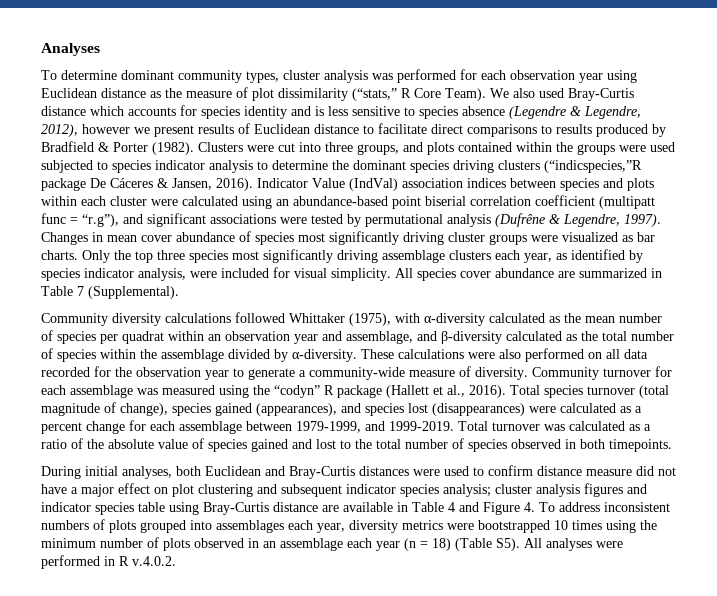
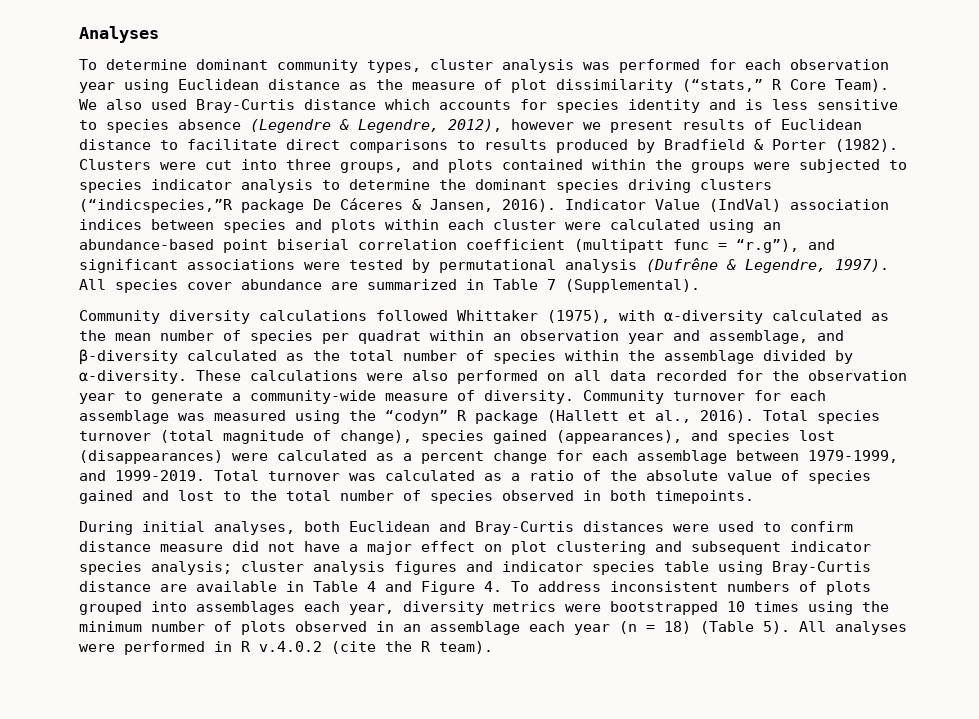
- Clusters were cut into three groups, and plots contained within the groups were used subjected to species indicator analysis to determine the dominant species driving clusters (“indicspecies,”R package De Cáceres & Jansen, 2016).
+ Clusters were cut into three groups, and plots contained within the groups were subjected to species indicator analysis to determine the dominant species driving clusters (“indicspecies,”R package De Cáceres & Jansen, 2016).
- Changes in mean cover abundance of species most significantly driving cluster groups were visualized as bar charts. Only the top three species most significantly driving assemblage clusters each year, as identified by species indicator analysis, were included for visual simplicity.
- cluster analysis figures and indicator species table using Bray-Curtis distance are available in Table 4 and Figure 4. To address inconsistent numbers of plots grouped into assemblages each year, diversity metrics were bootstrapped 10 times using the minimum number of plots observed in an assemblage each year (n = 18) (Table S5). All analyses were performed in R v.4.0.2.
+ cluster analysis figures and indicator species table using Bray-Curtis distance are available in Table 4 and Figure 4. To address inconsistent numbers of plots grouped into assemblages each year, diversity metrics were bootstrapped 10 times using the minimum number of plots observed in an assemblage each year (n = 18) (Table 5). All analyses were performed in R v.4.0.2 (cite the R team).

